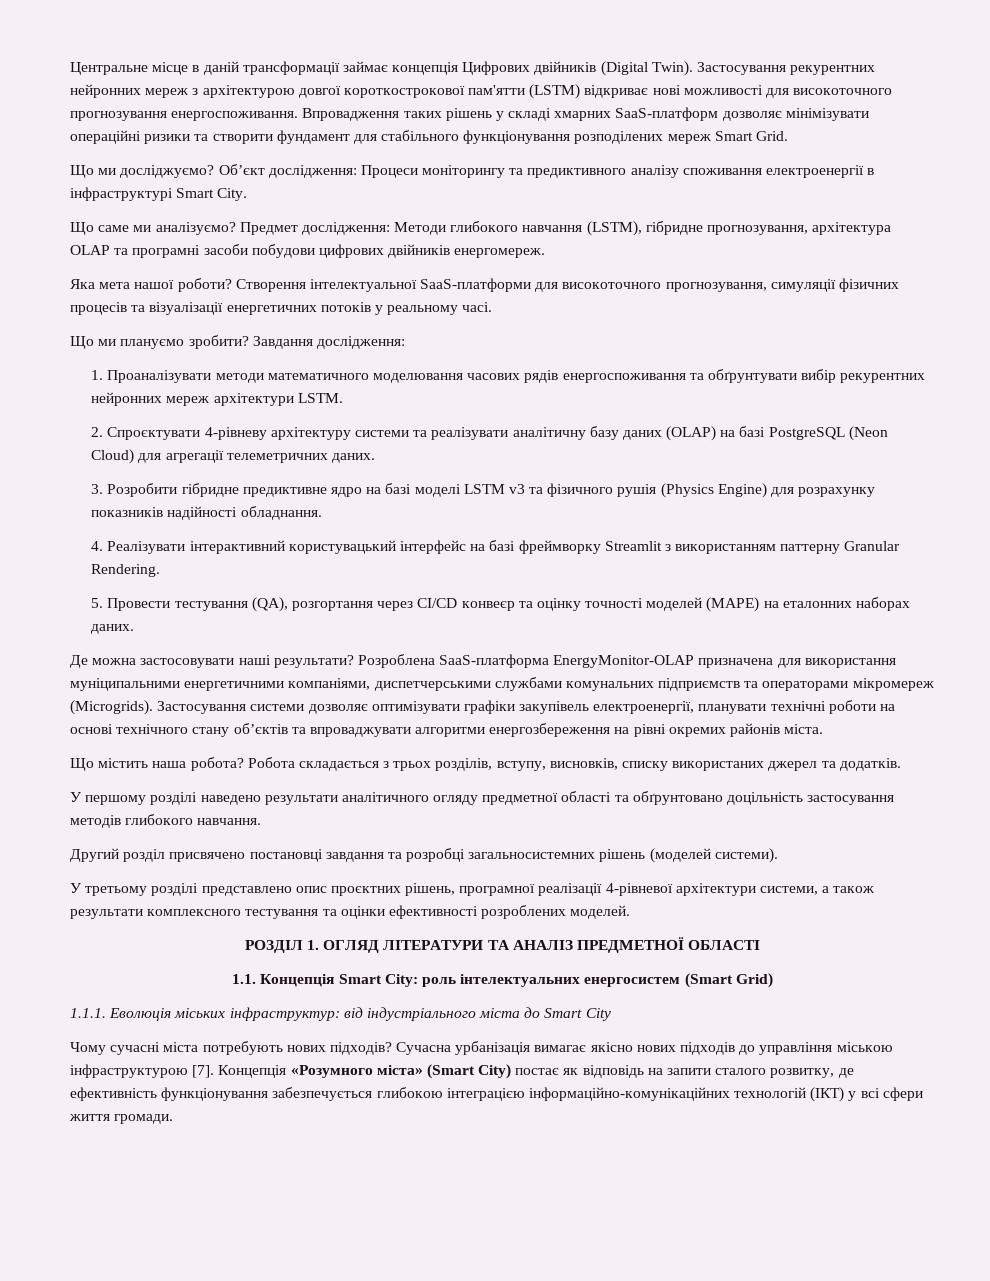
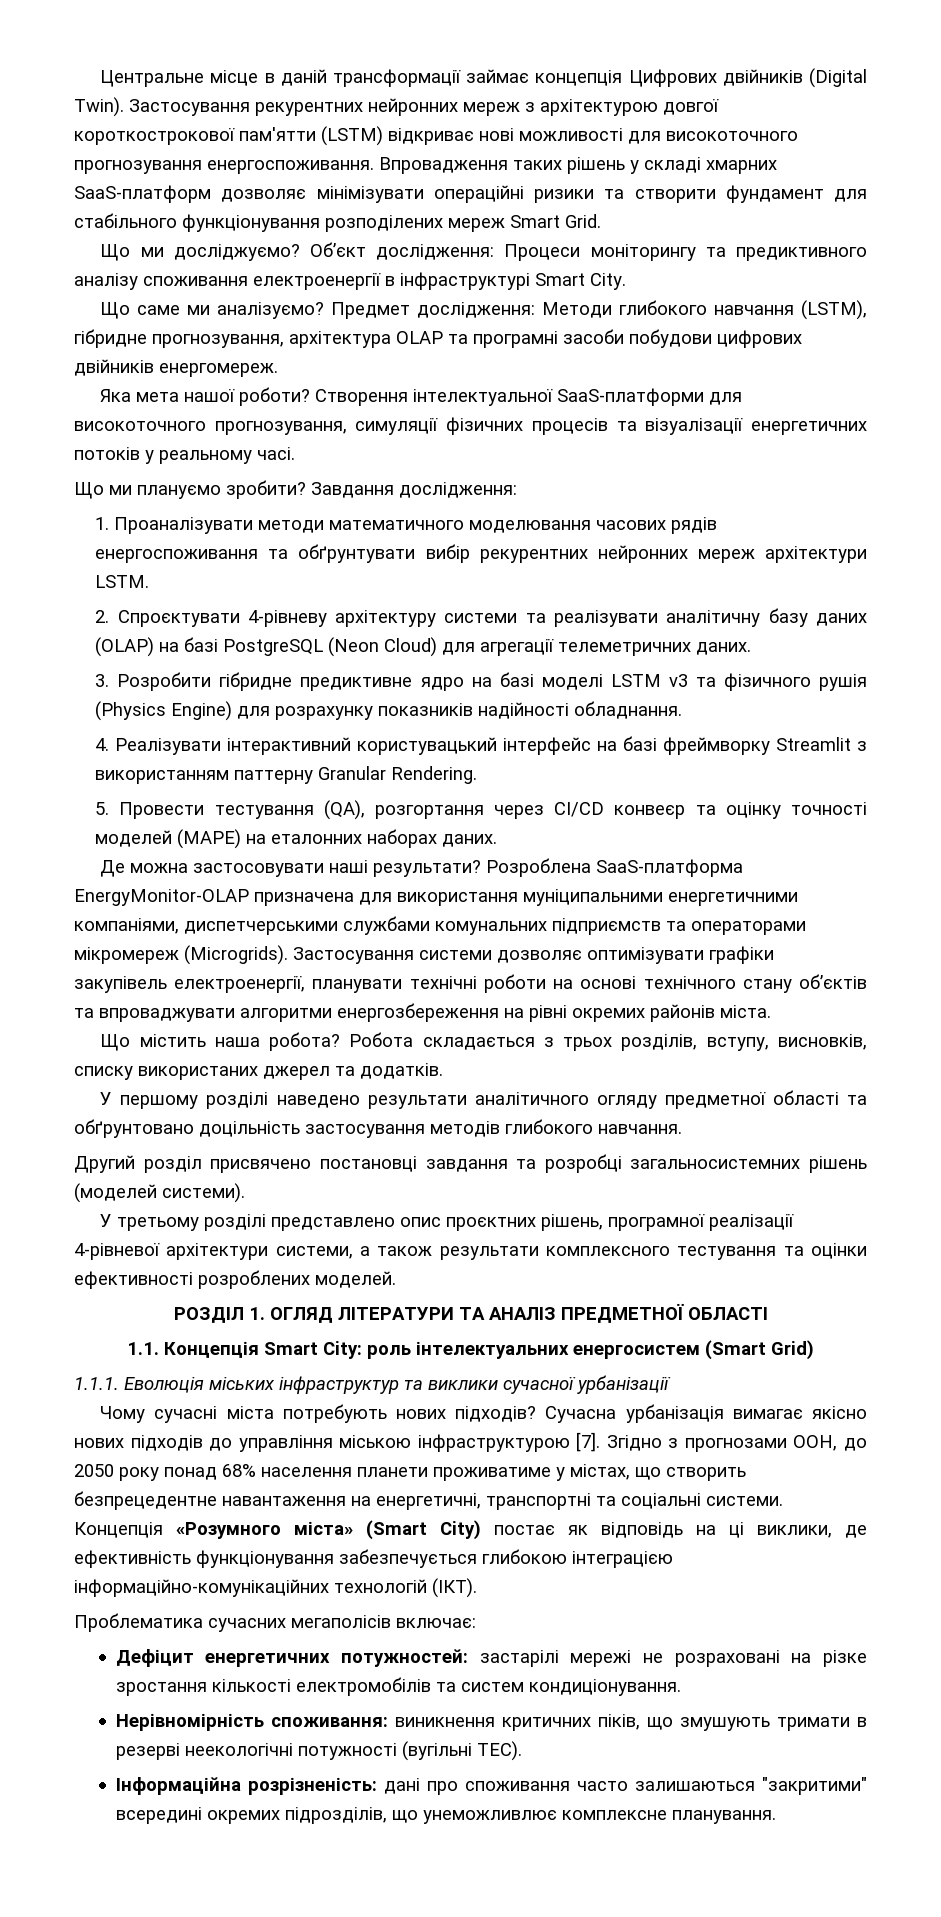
- 1.1.1. Еволюція міських інфраструктур: від індустріального міста до Smart City
+ 1.1.1. Еволюція міських інфраструктур та виклики сучасної урбанізації
+ Згідно з прогнозами ООН, до 2050 року понад 68% населення планети проживатиме у містах, що створить безпрецедентне навантаження на енергетичні, транспортні та соціальні системи.
- Концепція «Розумного міста» (Smart City) постає як відповідь на запити сталого розвитку, де ефективність функціонування забезпечується глибокою інтеграцією інформаційно-комунікаційних технологій (ІКТ) у всі сфери життя громади.
+ Концепція «Розумного міста» (Smart City) постає як відповідь на ці виклики, де ефективність функціонування забезпечується глибокою інтеграцією інформаційно-комунікаційних технологій (ІКТ).
+ Проблематика сучасних мегаполісів включає:
+ Дефіцит енергетичних потужностей: застарілі мережі не розраховані на різке зростання кількості електромобілів та систем кондиціонування.
+ Нерівномірність споживання: виникнення критичних піків, що змушують тримати в резерві неекологічні потужності (вугільні ТЕС).
+ Інформаційна розрізненість: дані про споживання часто залишаються "закритими" всередині окремих підрозділів, що унеможливлює комплексне планування.

